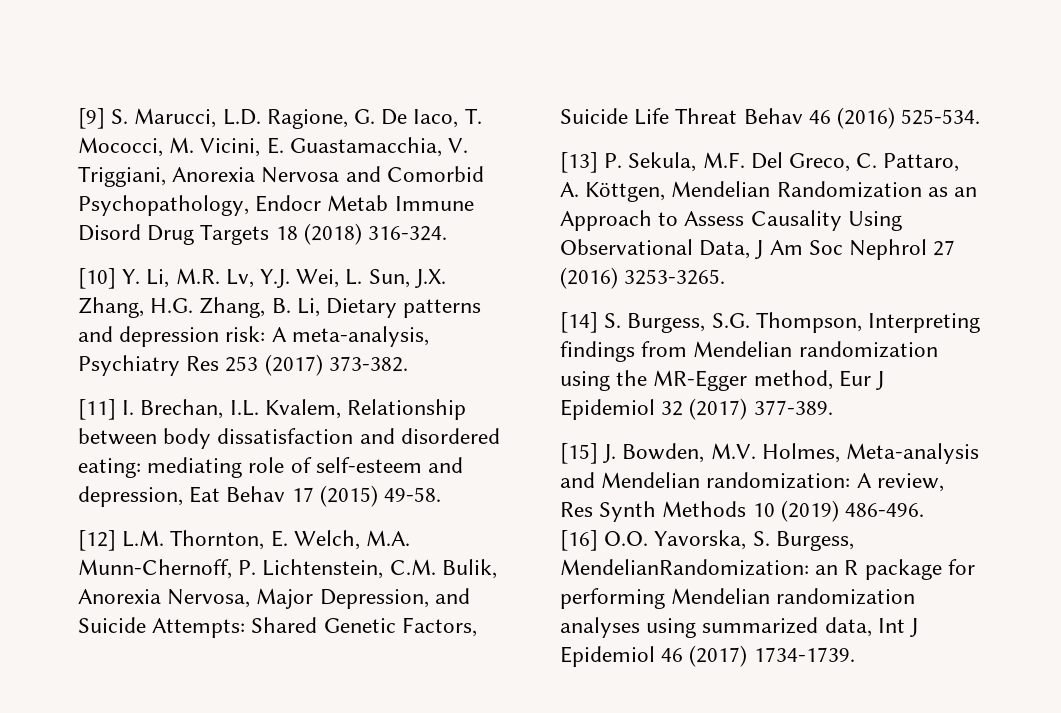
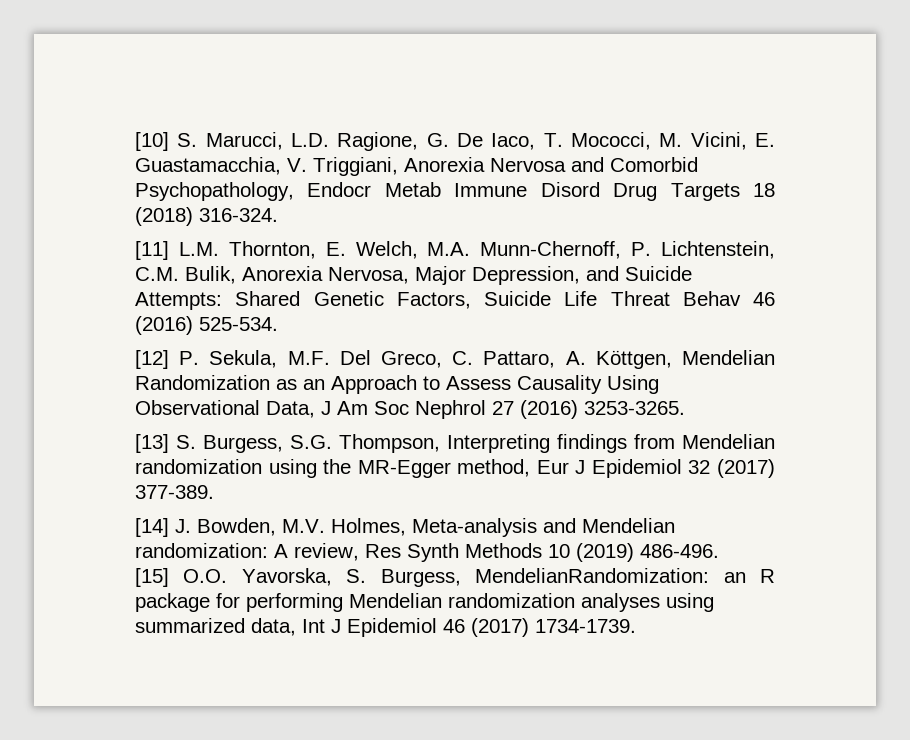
- [9] S. Marucci, L.D. Ragione, G. De Iaco, T. Mococci, M. Vicini, E. Guastamacchia, V. Triggiani, Anorexia Nervosa and Comorbid Psychopathology, Endocr Metab Immune Disord Drug Targets 18 (2018) 316-324.
+ [10] S. Marucci, L.D. Ragione, G. De Iaco, T. Mococci, M. Vicini, E. Guastamacchia, V. Triggiani, Anorexia Nervosa and Comorbid Psychopathology, Endocr Metab Immune Disord Drug Targets 18 (2018) 316-324.
- [10] Y. Li, M.R. Lv, Y.J. Wei, L. Sun, J.X. Zhang, H.G. Zhang, B. Li, Dietary patterns and depression risk: A meta-analysis, Psychiatry Res 253 (2017) 373-382.
- [11] I. Brechan, I.L. Kvalem, Relationship between body dissatisfaction and disordered eating: mediating role of self-esteem and depression, Eat Behav 17 (2015) 49-58.
- [12] L.M. Thornton, E. Welch, M.A. Munn-Chernoff, P. Lichtenstein, C.M. Bulik, Anorexia Nervosa, Major Depression, and Suicide Attempts: Shared Genetic Factors, Suicide Life Threat Behav 46 (2016) 525-534.
+ [11] L.M. Thornton, E. Welch, M.A. Munn-Chernoff, P. Lichtenstein, C.M. Bulik, Anorexia Nervosa, Major Depression, and Suicide Attempts: Shared Genetic Factors, Suicide Life Threat Behav 46 (2016) 525-534.
- [13] P. Sekula, M.F. Del Greco, C. Pattaro, A. Köttgen, Mendelian Randomization as an Approach to Assess Causality Using Observational Data, J Am Soc Nephrol 27 (2016) 3253-3265.
+ [12] P. Sekula, M.F. Del Greco, C. Pattaro, A. Köttgen, Mendelian Randomization as an Approach to Assess Causality Using Observational Data, J Am Soc Nephrol 27 (2016) 3253-3265.
- [14] S. Burgess, S.G. Thompson, Interpreting findings from Mendelian randomization using the MR-Egger method, Eur J Epidemiol 32 (2017) 377-389.
+ [13] S. Burgess, S.G. Thompson, Interpreting findings from Mendelian randomization using the MR-Egger method, Eur J Epidemiol 32 (2017) 377-389.
- [15] J. Bowden, M.V. Holmes, Meta-analysis and Mendelian randomization: A review, Res Synth Methods 10 (2019) 486-496.
+ [14] J. Bowden, M.V. Holmes, Meta-analysis and Mendelian randomization: A review, Res Synth Methods 10 (2019) 486-496.
- [16] O.O. Yavorska, S. Burgess, MendelianRandomization: an R package for performing Mendelian randomization analyses using summarized data, Int J Epidemiol 46 (2017) 1734-1739.
+ [15] O.O. Yavorska, S. Burgess, MendelianRandomization: an R package for performing Mendelian randomization analyses using summarized data, Int J Epidemiol 46 (2017) 1734-1739.

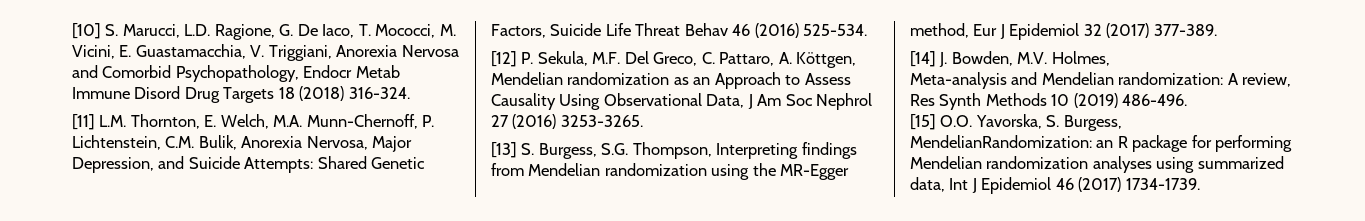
- [12] P. Sekula, M.F. Del Greco, C. Pattaro, A. Köttgen, Mendelian Randomization as an Approach to Assess Causality Using Observational Data, J Am Soc Nephrol 27 (2016) 3253-3265.
+ [12] P. Sekula, M.F. Del Greco, C. Pattaro, A. Köttgen, Mendelian randomization as an Approach to Assess Causality Using Observational Data, J Am Soc Nephrol 27 (2016) 3253-3265.
- [14] J. Bowden, M.V. Holmes, Meta-analysis and Mendelian randomization: A review, Res Synth Methods 10 (2019) 486-496.
+ [14] J. Bowden, M.V. Holmes,
+ Meta-analysis and Mendelian randomization: A review, Res Synth Methods 10 (2019) 486-496.

